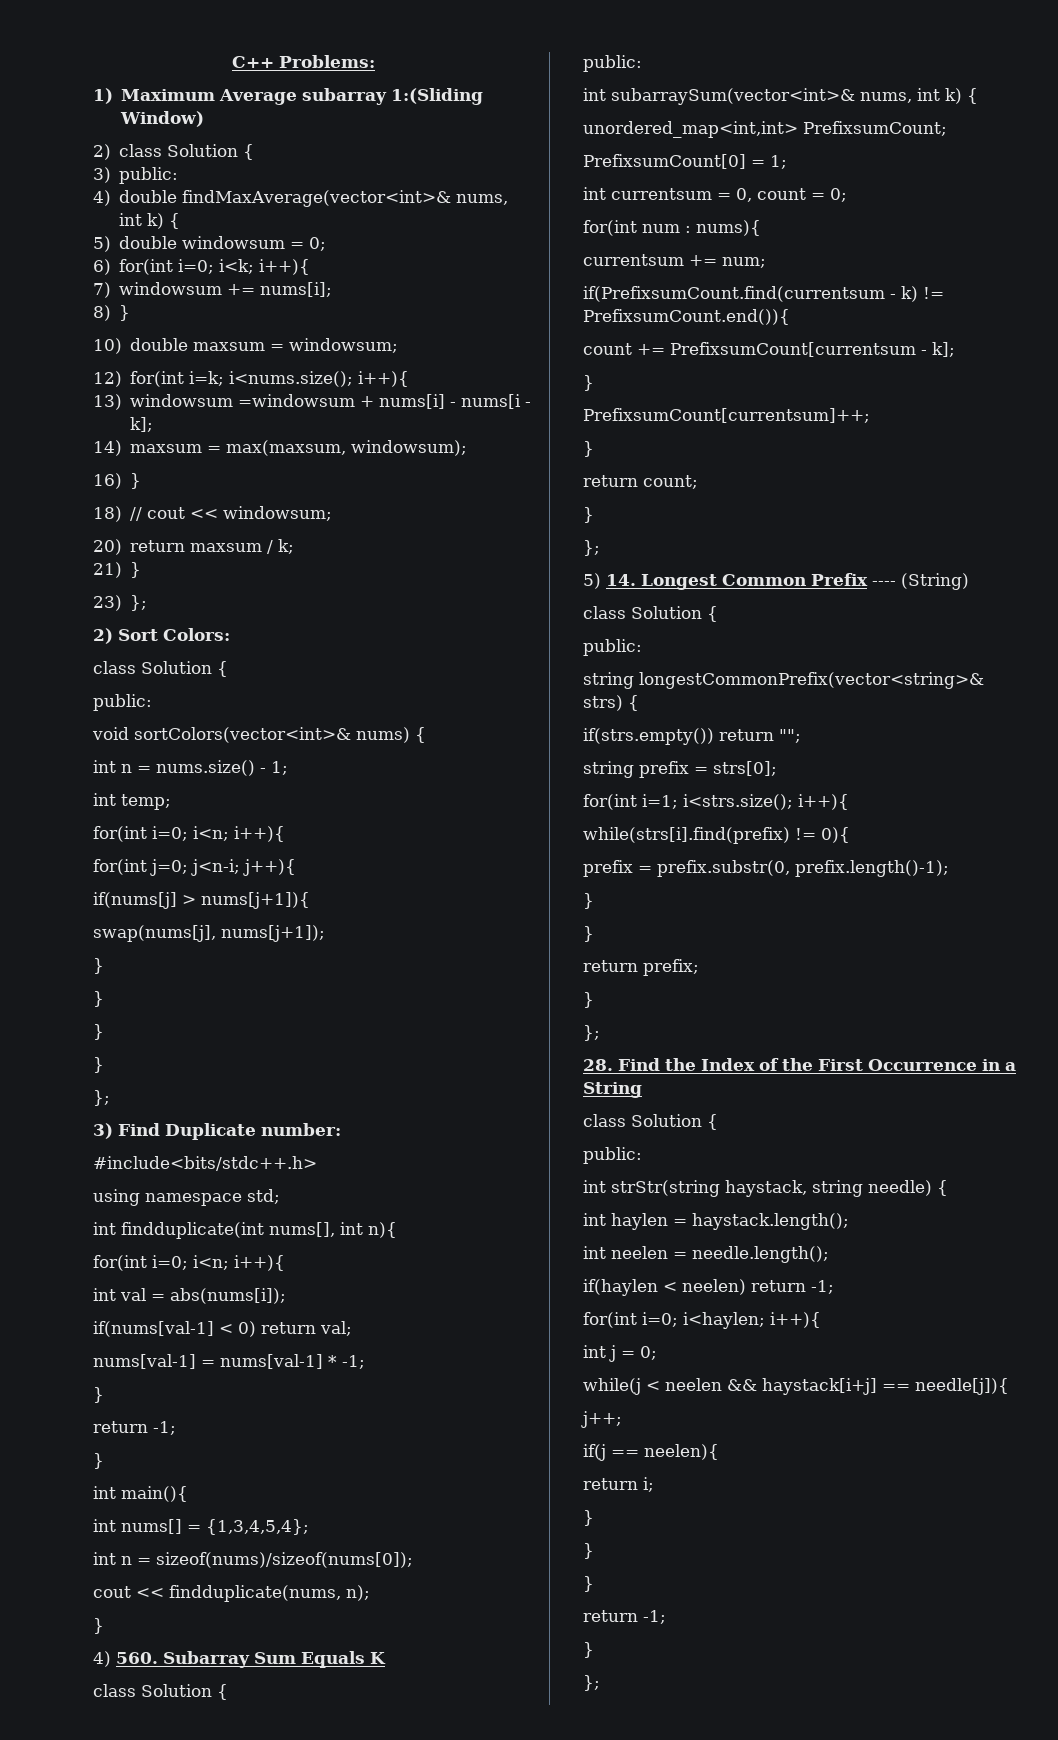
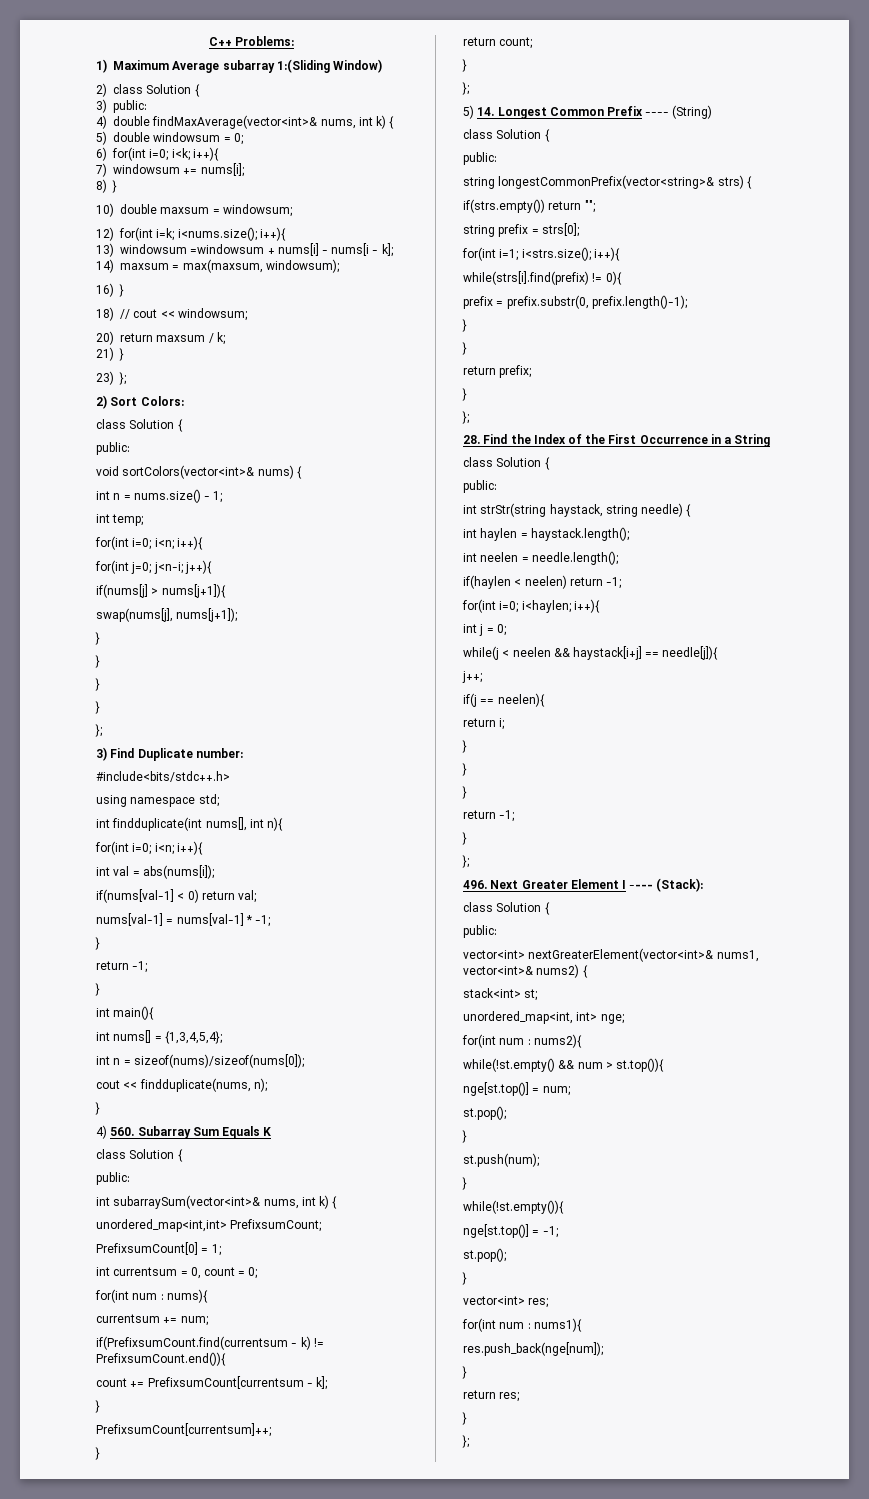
+ 496. Next Greater Element I ---- (Stack):
+ class Solution {
+ public:
+ vector<int> nextGreaterElement(vector<int>& nums1, vector<int>& nums2) {
+ stack<int> st;
+ unordered_map<int, int> nge;
+ for(int num : nums2){
+ while(!st.empty() && num > st.top()){
+ nge[st.top()] = num;
+ st.pop();
+ }
+ st.push(num);
+ }
+ while(!st.empty()){
+ nge[st.top()] = -1;
+ st.pop();
+ }
+ vector<int> res;
+ for(int num : nums1){
+ res.push_back(nge[num]);
+ }
+ return res;
+ }
+ };

